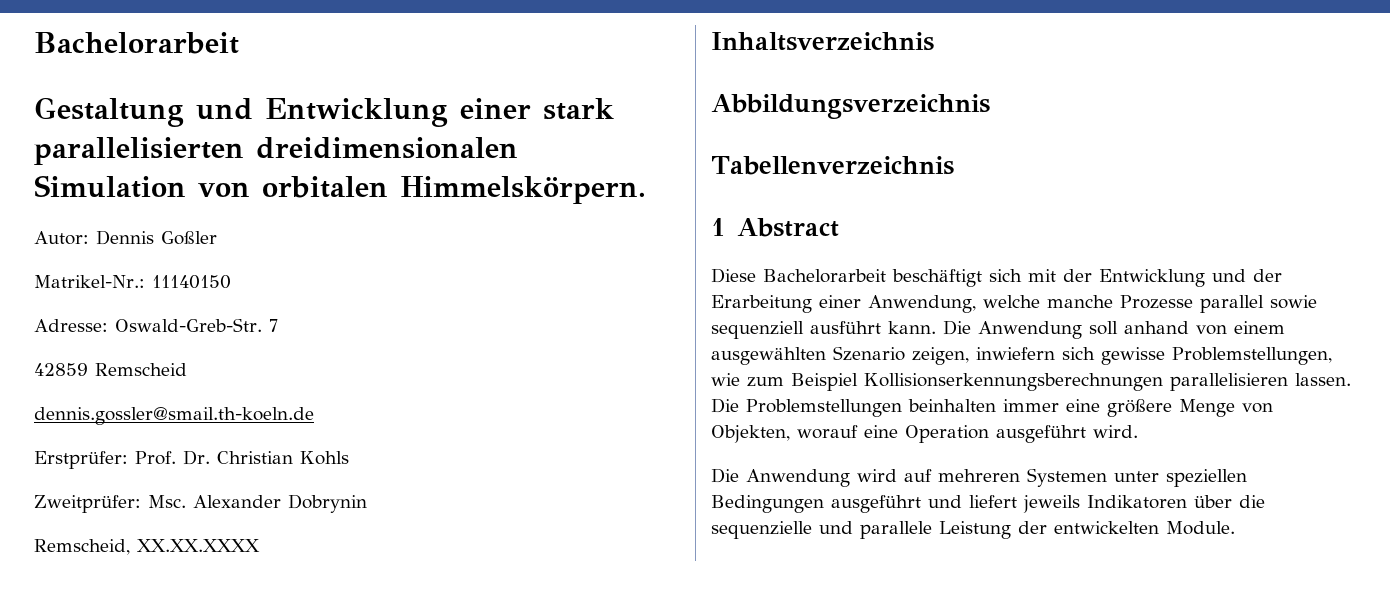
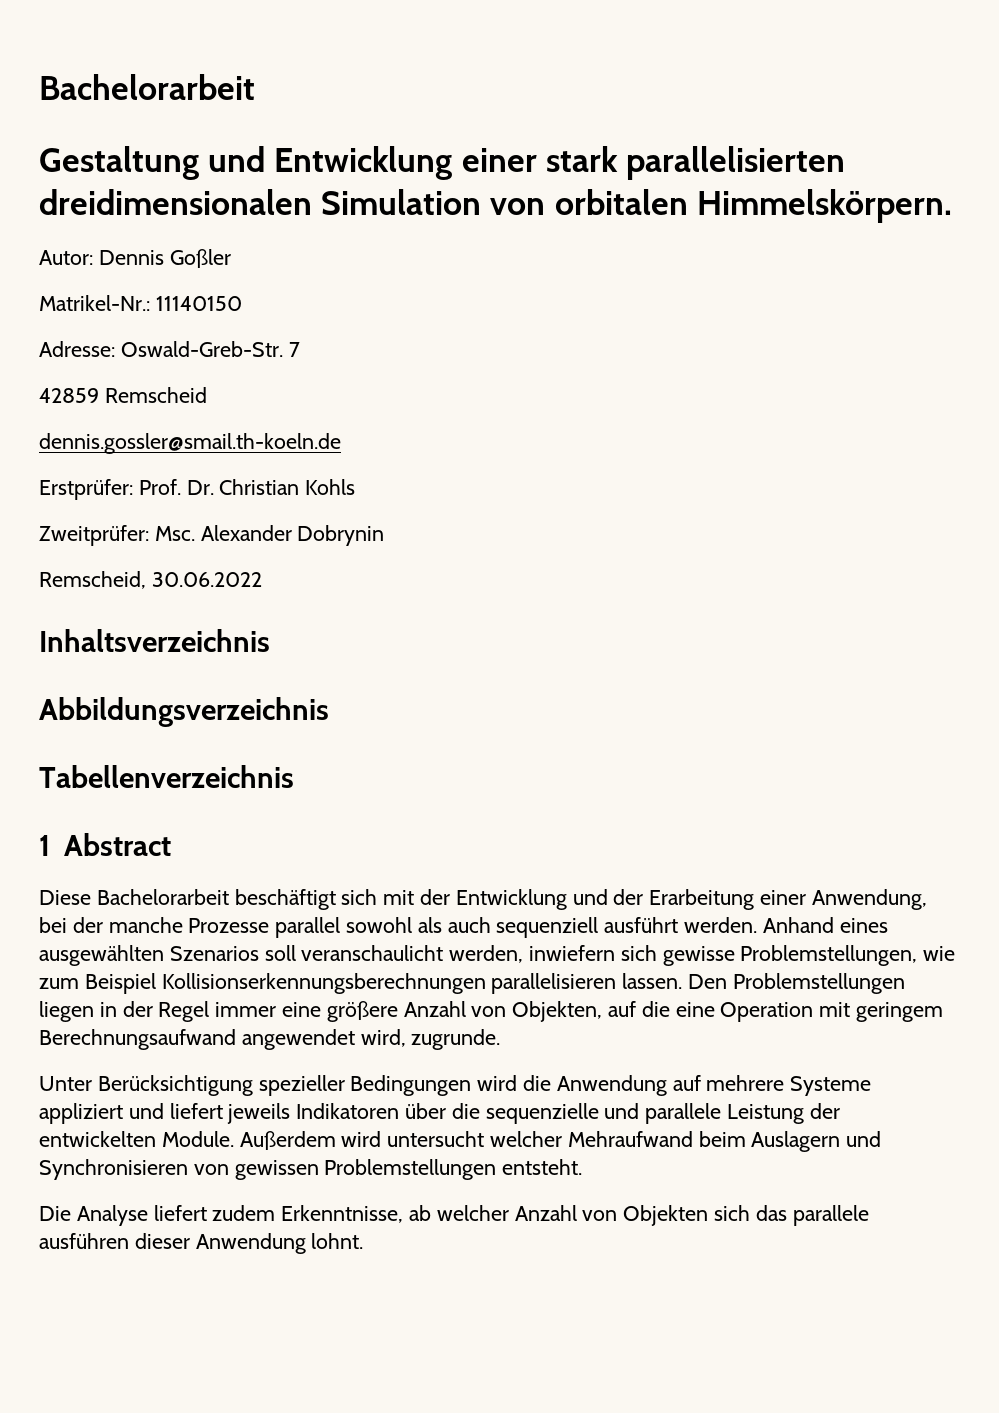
- Remscheid, XX.XX.XXXX
+ Remscheid, 30.06.2022
- Diese Bachelorarbeit beschäftigt sich mit der Entwicklung und der Erarbeitung einer Anwendung, welche manche Prozesse parallel sowie sequenziell ausführt kann. Die Anwendung soll anhand von einem ausgewählten Szenario zeigen, inwiefern sich gewisse Problemstellungen, wie zum Beispiel Kollisionserkennungsberechnungen parallelisieren lassen.
+ Diese Bachelorarbeit beschäftigt sich mit der Entwicklung und der Erarbeitung einer Anwendung, bei der manche Prozesse parallel sowohl als auch sequenziell ausführt werden. Anhand eines ausgewählten Szenarios soll veranschaulicht werden, inwiefern sich gewisse Problemstellungen, wie zum Beispiel Kollisionserkennungsberechnungen parallelisieren lassen.
- Die Problemstellungen beinhalten immer eine größere Menge von Objekten, worauf eine Operation ausgeführt wird.
- Die Anwendung wird auf mehreren Systemen unter speziellen Bedingungen ausgeführt und liefert jeweils Indikatoren über die sequenzielle und parallele Leistung der entwickelten Module.
+ Den Problemstellungen liegen in der Regel immer eine größere Anzahl von Objekten, auf die eine Operation mit geringem Berechnungsaufwand angewendet wird, zugrunde.
+ Unter Berücksichtigung spezieller Bedingungen wird die Anwendung auf mehrere Systeme appliziert und liefert jeweils Indikatoren über die sequenzielle und parallele Leistung der entwickelten Module.
+ Außerdem wird untersucht welcher Mehraufwand beim Auslagern und Synchronisieren von gewissen Problemstellungen entsteht.
+ Die Analyse liefert zudem Erkenntnisse, ab welcher Anzahl von Objekten sich das parallele ausführen dieser Anwendung lohnt.

